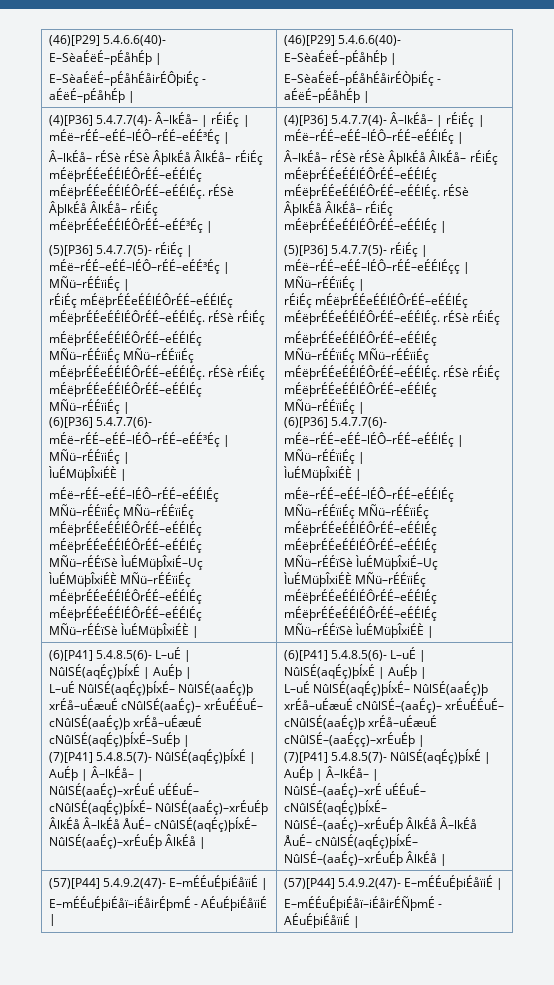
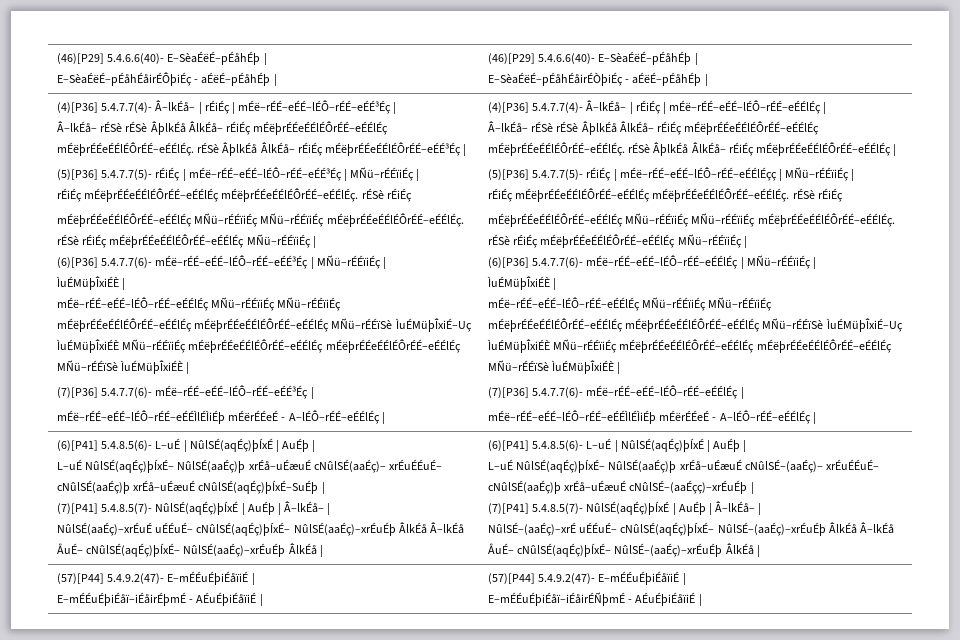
+ (7)[P36] 5.4.7.7(6)- mÉë–rÉÉ–eÉÉ–lÉÔ–rÉÉ–eÉÉ³Éç |
+ mÉë–rÉÉ–eÉÉ–lÉÔ–rÉÉ–eÉÉÌlÉÌiÉþ mÉërÉÉeÉ - A–lÉÔ–rÉÉ–eÉÉlÉç |
+ (7)[P36] 5.4.7.7(6)- mÉë–rÉÉ–eÉÉ–lÉÔ–rÉÉ–eÉÉlÉç |
+ mÉë–rÉÉ–eÉÉ–lÉÔ–rÉÉ–eÉÉÌlÉÌiÉþ mÉërÉÉeÉ - A–lÉÔ–rÉÉ–eÉÉlÉç |

